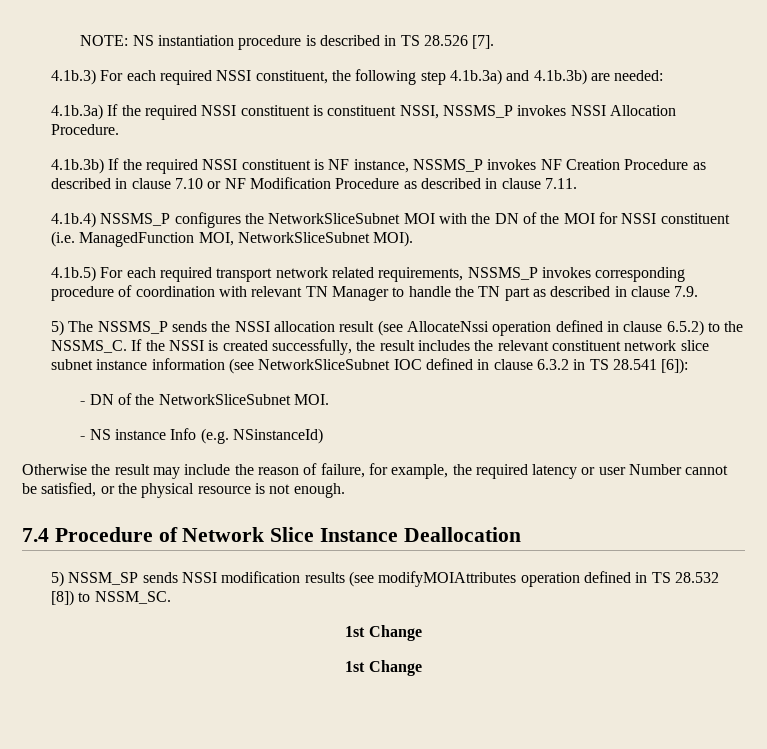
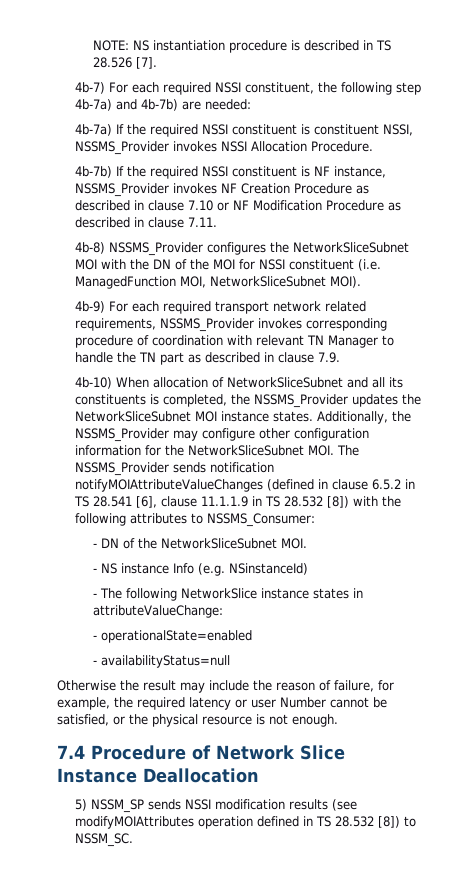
- 4.1b.3) For each required NSSI constituent, the following step 4.1b.3a) and 4.1b.3b) are needed:
+ 4b-7) For each required NSSI constituent, the following step 4b-7a) and 4b-7b) are needed:
- 4.1b.3a) If the required NSSI constituent is constituent NSSI, NSSMS_P invokes NSSI Allocation Procedure.
+ 4b-7a) If the required NSSI constituent is constituent NSSI, NSSMS_Provider invokes NSSI Allocation Procedure.
- 4.1b.3b) If the required NSSI constituent is NF instance, NSSMS_P invokes NF Creation Procedure as described in clause 7.10 or NF Modification Procedure as described in clause 7.11.
+ 4b-7b) If the required NSSI constituent is NF instance, NSSMS_Provider invokes NF Creation Procedure as described in clause 7.10 or NF Modification Procedure as described in clause 7.11.
- 4.1b.4) NSSMS_P configures the NetworkSliceSubnet MOI with the DN of the MOI for NSSI constituent (i.e. ManagedFunction MOI, NetworkSliceSubnet MOI).
+ 4b-8) NSSMS_Provider configures the NetworkSliceSubnet MOI with the DN of the MOI for NSSI constituent (i.e. ManagedFunction MOI, NetworkSliceSubnet MOI).
- 4.1b.5) For each required transport network related requirements, NSSMS_P invokes corresponding procedure of coordination with relevant TN Manager to handle the TN part as described in clause 7.9.
+ 4b-9) For each required transport network related requirements, NSSMS_Provider invokes corresponding procedure of coordination with relevant TN Manager to handle the TN part as described in clause 7.9.
- 5) The NSSMS_P sends the NSSI allocation result (see AllocateNssi operation defined in clause 6.5.2) to the NSSMS_C. If the NSSI is created successfully, the result includes the relevant constituent network slice subnet instance information (see NetworkSliceSubnet IOC defined in clause 6.3.2 in TS 28.541 [6]):
+ 4b-10) When allocation of NetworkSliceSubnet and all its constituents is completed, the NSSMS_Provider updates the NetworkSliceSubnet MOI instance states. Additionally, the NSSMS_Provider may configure other configuration information for the NetworkSliceSubnet MOI. The NSSMS_Provider sends notification notifyMOIAttributeValueChanges (defined in clause 6.5.2 in TS 28.541 [6], clause 11.1.1.9 in TS 28.532 [8]) with the following attributes to NSSMS_Consumer:
+ - The following NetworkSlice instance states in attributeValueChange:
+ - operationalState=enabled
+ - availabilityStatus=null
  5) NSSM_SP sends NSSI modification results (see modifyMOIAttributes operation defined in TS 28.532 [8]) to NSSM_SC.
- 1st Change
- 1st Change

